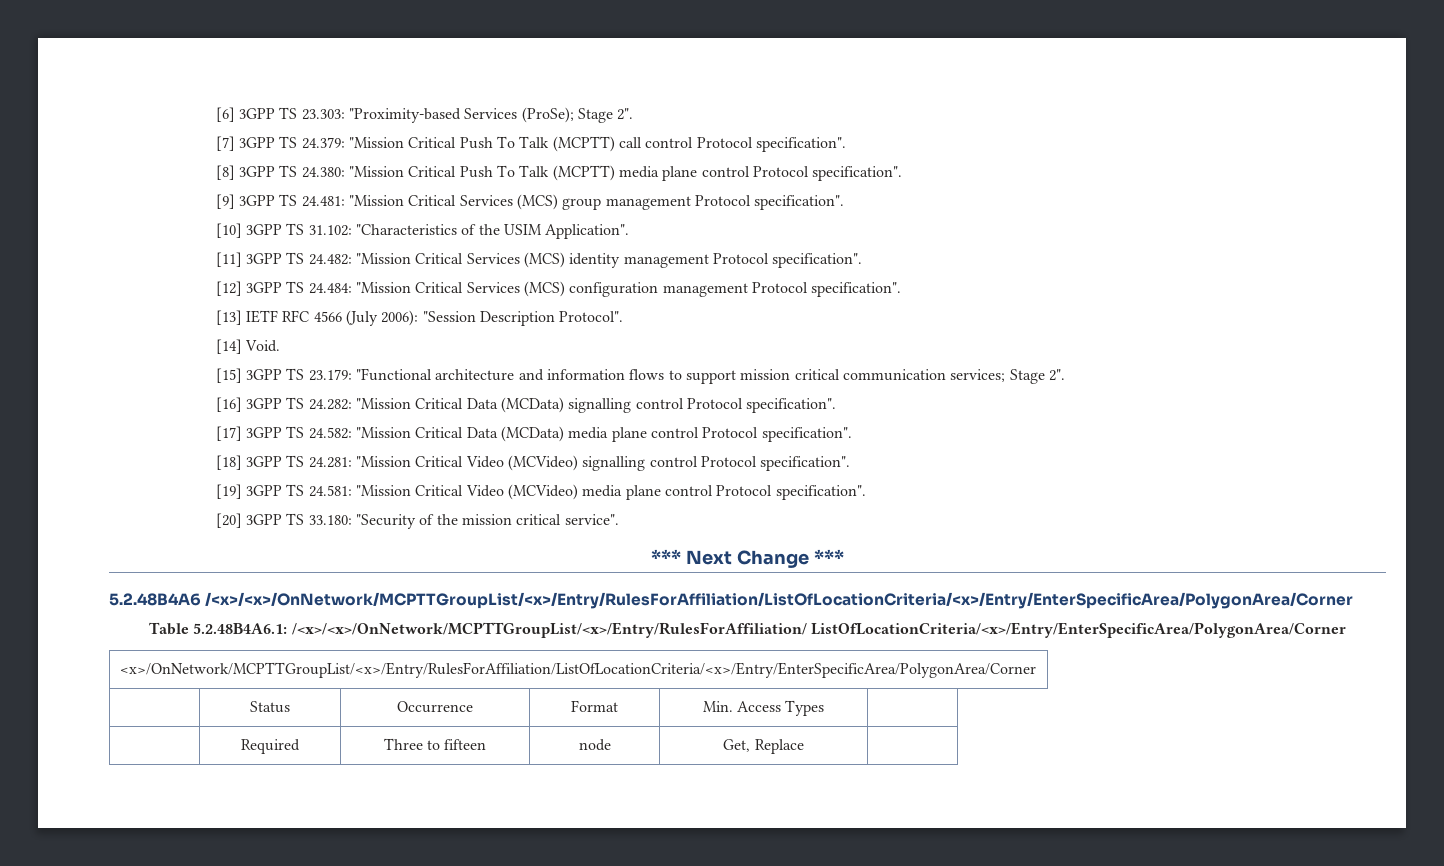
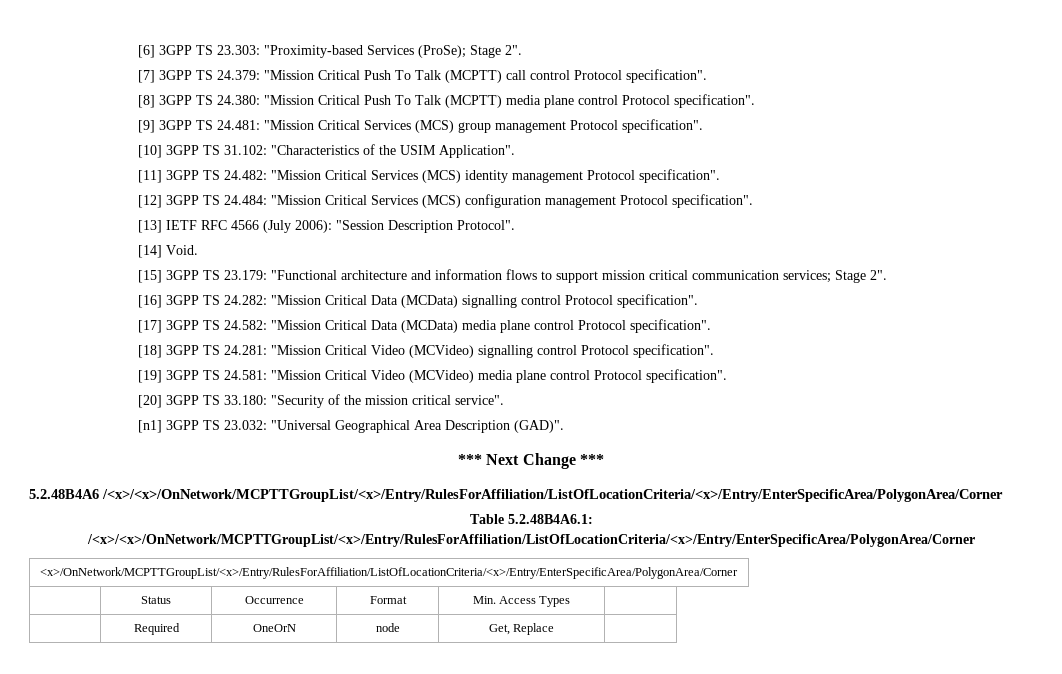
+ [n1] 3GPP TS 23.032: "Universal Geographical Area Description (GAD)".
- Table 5.2.48B4A6.1: /<x>/<x>/OnNetwork/MCPTTGroupList/<x>/Entry/RulesForAffiliation/ ListOfLocationCriteria/<x>/Entry/EnterSpecificArea/PolygonArea/Corner
+ Table 5.2.48B4A6.1: /<x>/<x>/OnNetwork/MCPTTGroupList/<x>/Entry/RulesForAffiliation/ListOfLocationCriteria/<x>/Entry/EnterSpecificArea/PolygonArea/Corner
- | Required | Three to fifteen | node | Get, Replace |
+ | Required | OneOrN | node | Get, Replace |

